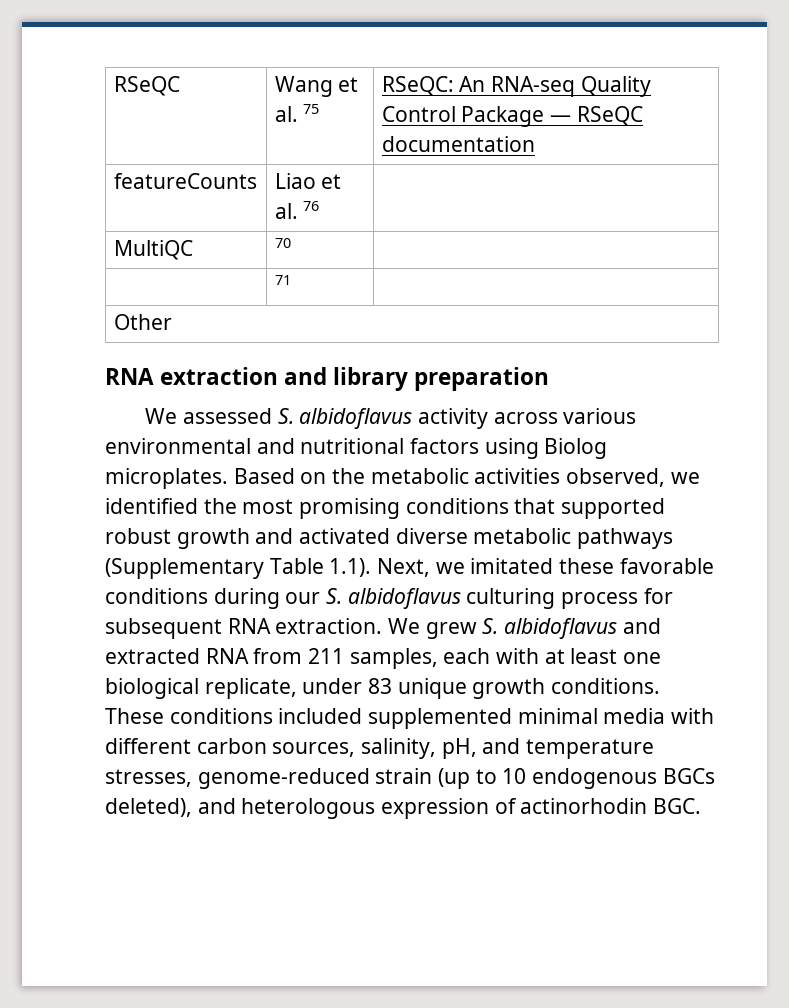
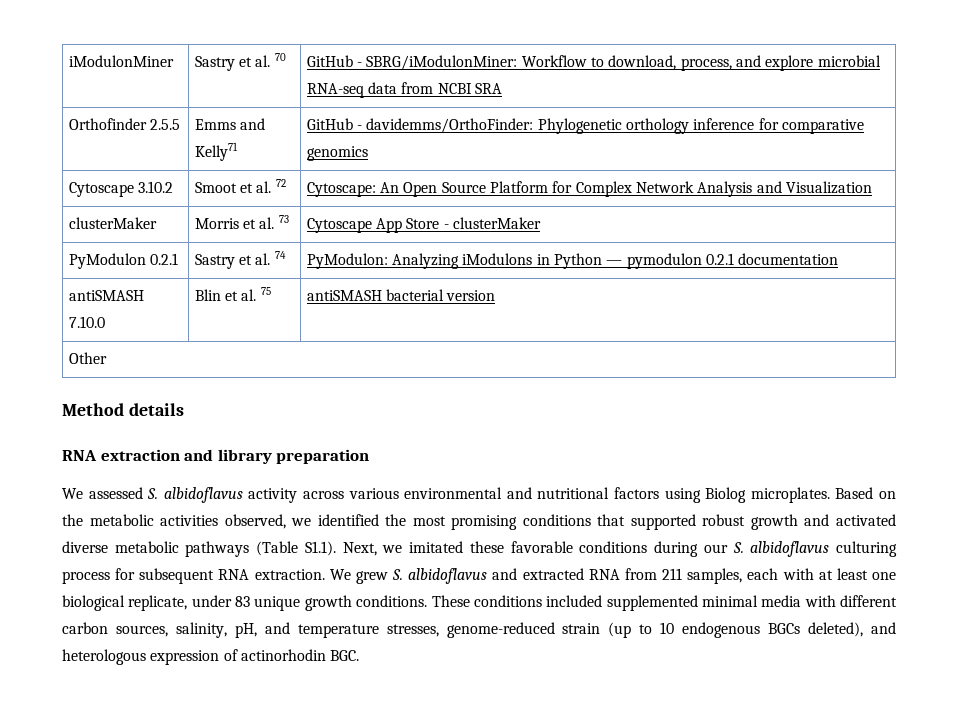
- RSeQC | Wang et al. 75 | RSeQC: An RNA-seq Quality Control Package — RSeQC documentation
- featureCounts | Liao et al. 76 |
- MultiQC | 70 |
- | 71 |
+ iModulonMiner | Sastry et al. 70 | GitHub - SBRG/iModulonMiner: Workflow to download, process, and explore microbial RNA-seq data from NCBI SRA
+ Orthofinder 2.5.5 | Emms and Kelly71 | GitHub - davidemms/OrthoFinder: Phylogenetic orthology inference for comparative genomics
+ Cytoscape 3.10.2 | Smoot et al. 72 | Cytoscape: An Open Source Platform for Complex Network Analysis and Visualization
+ clusterMaker | Morris et al. 73 | Cytoscape App Store - clusterMaker
+ PyModulon 0.2.1 | Sastry et al. 74 | PyModulon: Analyzing iModulons in Python — pymodulon 0.2.1 documentation
+ antiSMASH 7.10.0 | Blin et al. 75 | antiSMASH bacterial version
+ Method details
- Based on the metabolic activities observed, we identified the most promising conditions that supported robust growth and activated diverse metabolic pathways (Supplementary Table 1.1). Next, we imitated these favorable conditions during our S. albidoflavus culturing process for subsequent RNA extraction.
+ Based on the metabolic activities observed, we identified the most promising conditions that supported robust growth and activated diverse metabolic pathways (Table S1.1). Next, we imitated these favorable conditions during our S. albidoflavus culturing process for subsequent RNA extraction.

